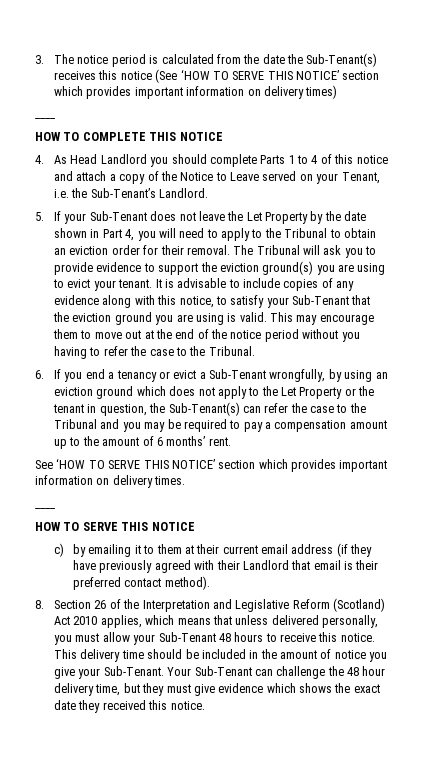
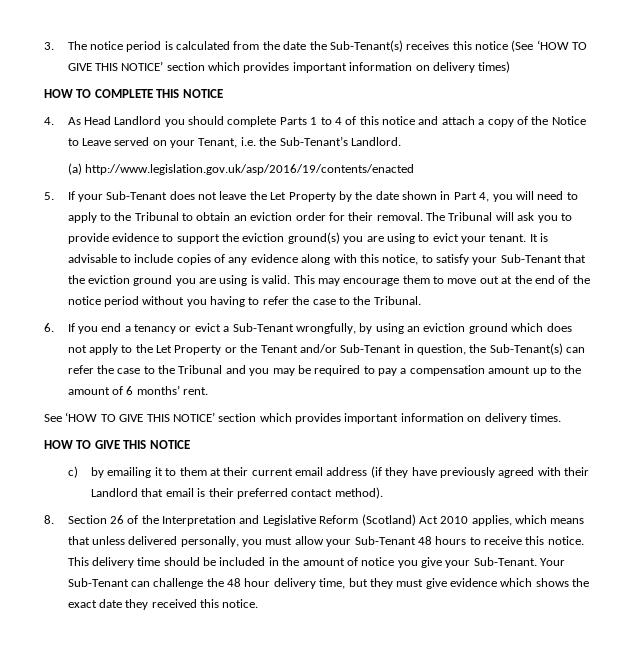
- 3. The notice period is calculated from the date the Sub-Tenant(s) receives this notice (See ‘HOW TO SERVE THIS NOTICE’ section which provides important information on delivery times)
- ____
+ 3. The notice period is calculated from the date the Sub-Tenant(s) receives this notice (See ‘HOW TO GIVE THIS NOTICE’ section which provides important information on delivery times)
+ (a) http://www.legislation.gov.uk/asp/2016/19/contents/enacted
- 6. If you end a tenancy or evict a Sub-Tenant wrongfully, by using an eviction ground which does not apply to the Let Property or the tenant in question, the Sub-Tenant(s) can refer the case to the Tribunal and you may be required to pay a compensation amount up to the amount of 6 months’ rent.
+ 6. If you end a tenancy or evict a Sub-Tenant wrongfully, by using an eviction ground which does not apply to the Let Property or the Tenant and/or Sub-Tenant in question, the Sub-Tenant(s) can refer the case to the Tribunal and you may be required to pay a compensation amount up to the amount of 6 months’ rent.
- See ‘HOW TO SERVE THIS NOTICE’ section which provides important information on delivery times.
- ____
- HOW TO SERVE THIS NOTICE
+ See ‘HOW TO GIVE THIS NOTICE’ section which provides important information on delivery times.
+ HOW TO GIVE THIS NOTICE

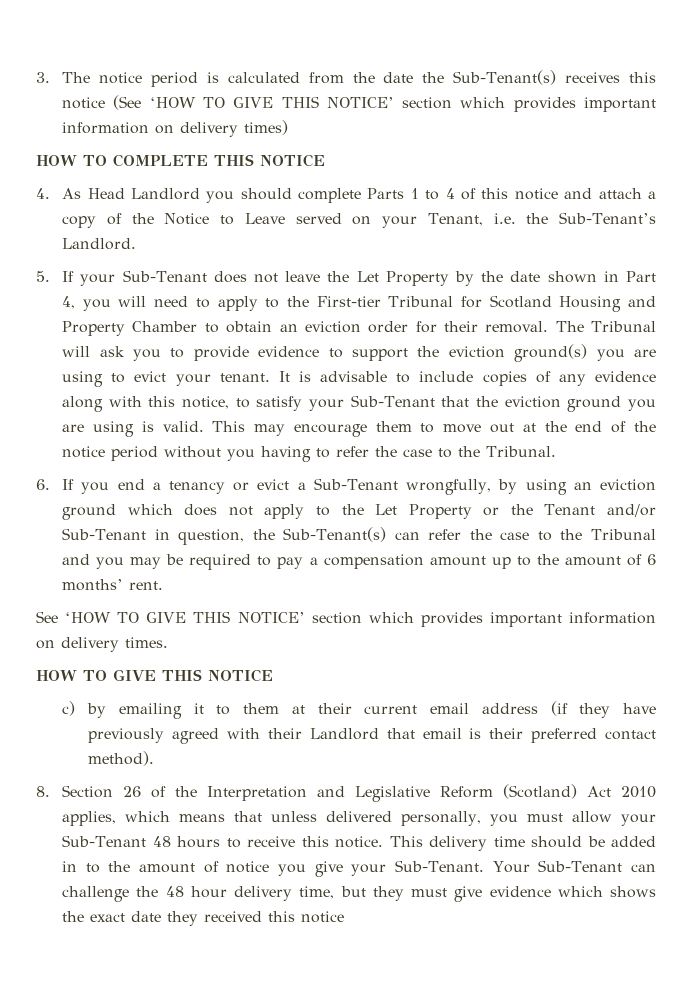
- (a) http://www.legislation.gov.uk/asp/2016/19/contents/enacted
- 5. If your Sub-Tenant does not leave the Let Property by the date shown in Part 4, you will need to apply to the Tribunal to obtain an eviction order for their removal.
+ 5. If your Sub-Tenant does not leave the Let Property by the date shown in Part 4, you will need to apply to the First-tier Tribunal for Scotland Housing and Property Chamber to obtain an eviction order for their removal.
- This delivery time should be included in the amount of notice you give your Sub-Tenant.
+ This delivery time should be added in to the amount of notice you give your Sub-Tenant.
- Your Sub-Tenant can challenge the 48 hour delivery time, but they must give evidence which shows the exact date they received this notice.
+ Your Sub-Tenant can challenge the 48 hour delivery time, but they must give evidence which shows the exact date they received this notice

